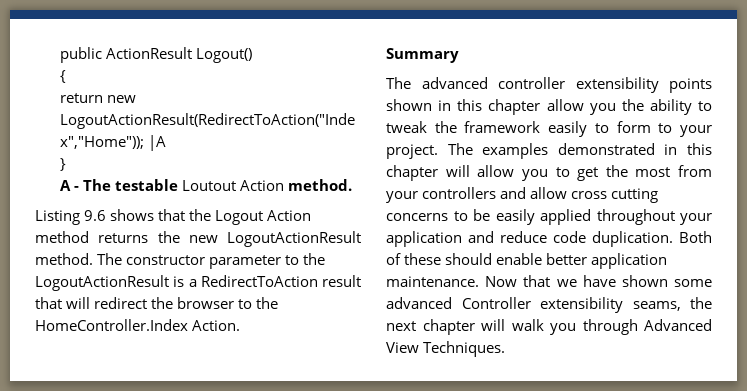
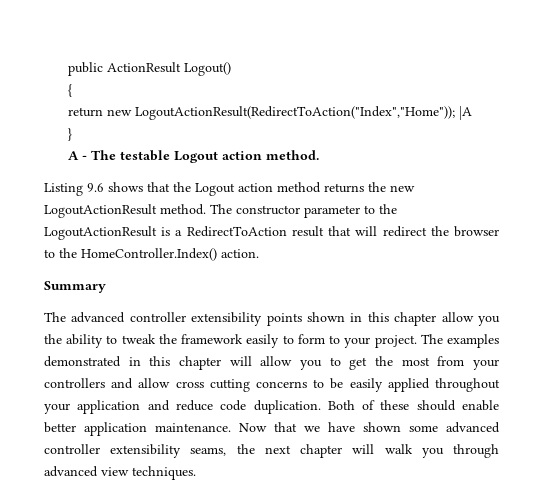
- A - The testable Loutout Action method.
+ A - The testable Logout action method.
- Listing 9.6 shows that the Logout Action method returns the new LogoutActionResult method.
+ Listing 9.6 shows that the Logout action method returns the new LogoutActionResult method.
- The constructor parameter to the LogoutActionResult is a RedirectToAction result that will redirect the browser to the HomeController.Index Action.
+ The constructor parameter to the LogoutActionResult is a RedirectToAction result that will redirect the browser to the HomeController.Index() action.
- Now that we have shown some advanced Controller extensibility seams, the next chapter will walk you through Advanced View Techniques.
+ Now that we have shown some advanced controller extensibility seams, the next chapter will walk you through advanced view techniques.

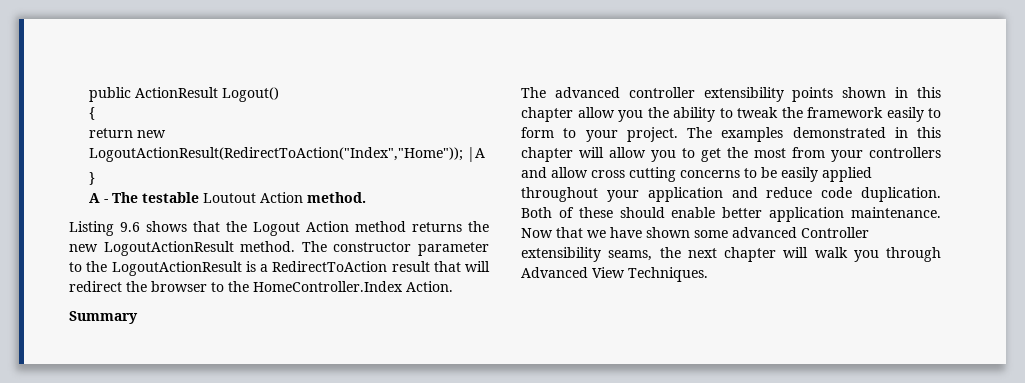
- A - The testable Logout action method.
+ A - The testable Loutout Action method.
- Listing 9.6 shows that the Logout action method returns the new LogoutActionResult method.
+ Listing 9.6 shows that the Logout Action method returns the new LogoutActionResult method.
- The constructor parameter to the LogoutActionResult is a RedirectToAction result that will redirect the browser to the HomeController.Index() action.
+ The constructor parameter to the LogoutActionResult is a RedirectToAction result that will redirect the browser to the HomeController.Index Action.
- Now that we have shown some advanced controller extensibility seams, the next chapter will walk you through advanced view techniques.
+ Now that we have shown some advanced Controller extensibility seams, the next chapter will walk you through Advanced View Techniques.

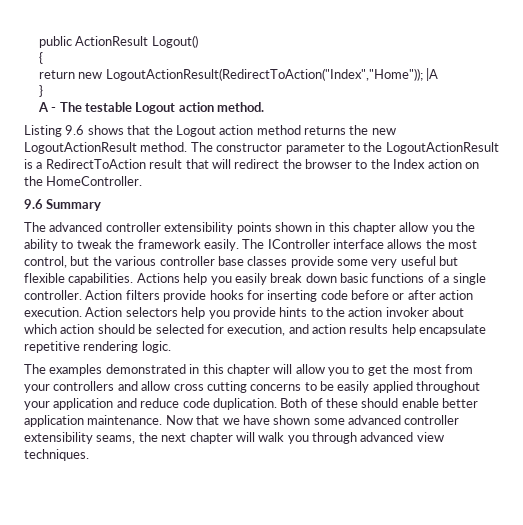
- A - The testable Loutout Action method.
+ A - The testable Logout action method.
- Listing 9.6 shows that the Logout Action method returns the new LogoutActionResult method.
+ Listing 9.6 shows that the Logout action method returns the new LogoutActionResult method.
- The constructor parameter to the LogoutActionResult is a RedirectToAction result that will redirect the browser to the HomeController.Index Action.
- Summary
+ The constructor parameter to the LogoutActionResult is a RedirectToAction result that will redirect the browser to the Index action on the HomeController.
+ 9.6 Summary
- The advanced controller extensibility points shown in this chapter allow you the ability to tweak the framework easily to form to your project. The examples demonstrated in this chapter will allow you to get the most from your controllers and allow cross cutting concerns to be easily applied throughout your application and reduce code duplication.
+ The advanced controller extensibility points shown in this chapter allow you the ability to tweak the framework easily. The IController interface allows the most control, but the various controller base classes provide some very useful but flexible capabilities. Actions help you easily break down basic functions of a single controller. Action filters provide hooks for inserting code before or after action execution. Action selectors help you provide hints to the action invoker about which action should be selected for execution, and action results help encapsulate repetitive rendering logic.
+ The examples demonstrated in this chapter will allow you to get the most from your controllers and allow cross cutting concerns to be easily applied throughout your application and reduce code duplication.
- Now that we have shown some advanced Controller extensibility seams, the next chapter will walk you through Advanced View Techniques.
+ Now that we have shown some advanced controller extensibility seams, the next chapter will walk you through advanced view techniques.

